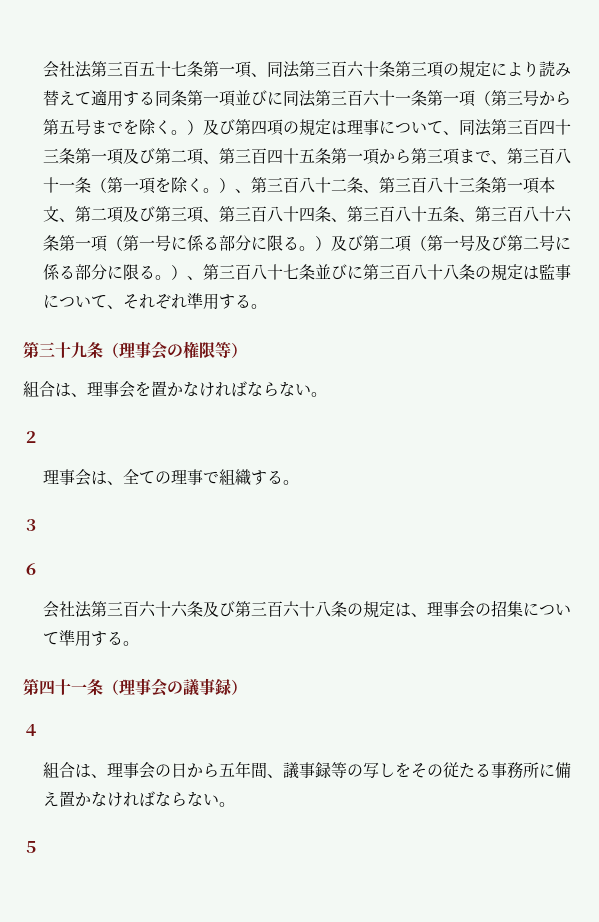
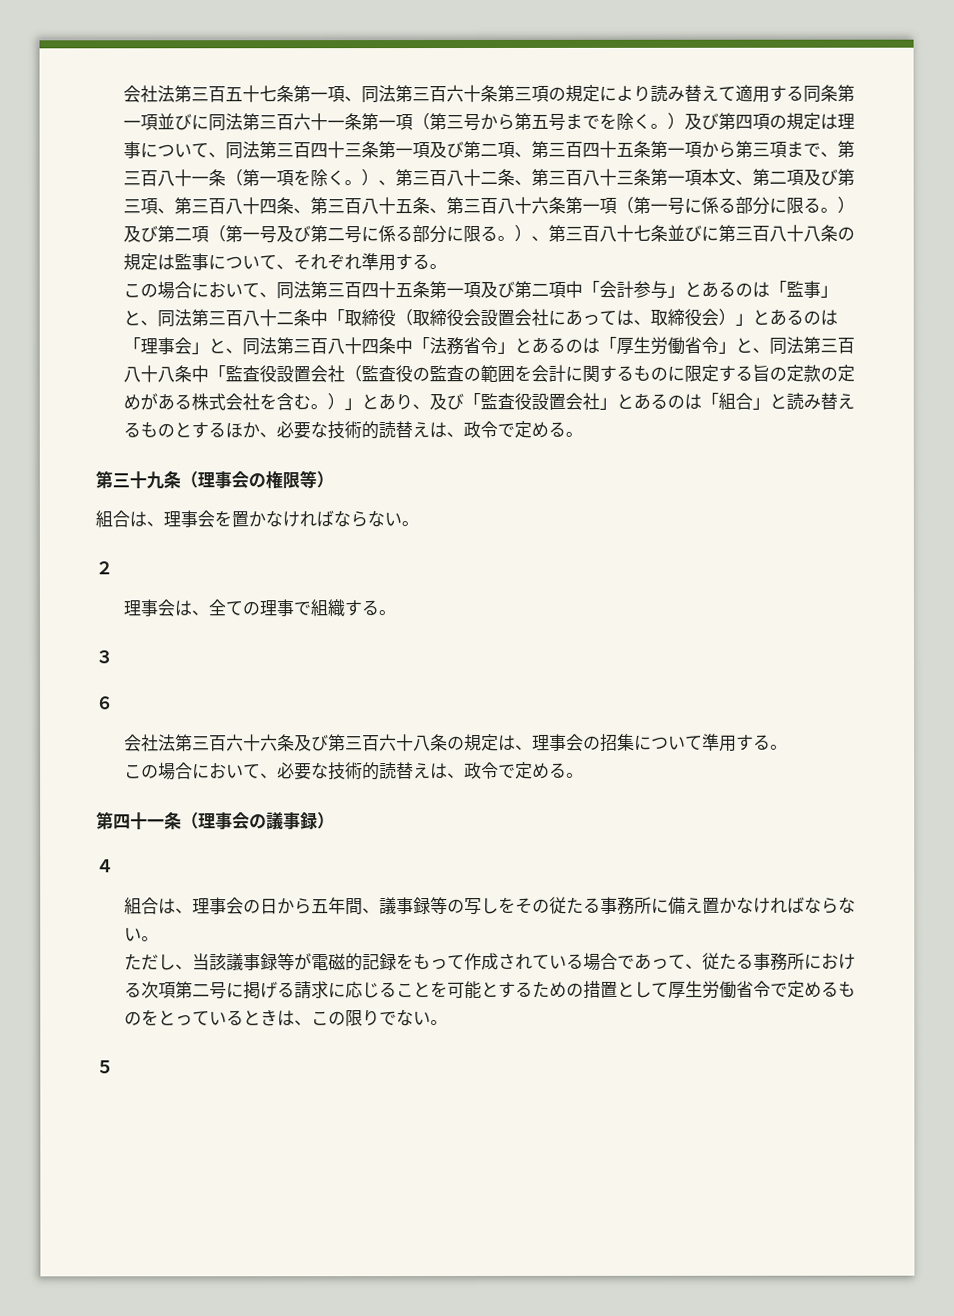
+ この場合において、同法第三百四十五条第一項及び第二項中「会計参与」とあるのは「監事」と、同法第三百八十二条中「取締役（取締役会設置会社にあっては、取締役会）」とあるのは「理事会」と、同法第三百八十四条中「法務省令」とあるのは「厚生労働省令」と、同法第三百八十八条中「監査役設置会社（監査役の監査の範囲を会計に関するものに限定する旨の定款の定めがある株式会社を含む。）」とあり、及び「監査役設置会社」とあるのは「組合」と読み替えるものとするほか、必要な技術的読替えは、政令で定める。
+ この場合において、必要な技術的読替えは、政令で定める。
+ ただし、当該議事録等が電磁的記録をもって作成されている場合であって、従たる事務所における次項第二号に掲げる請求に応じることを可能とするための措置として厚生労働省令で定めるものをとっているときは、この限りでない。

